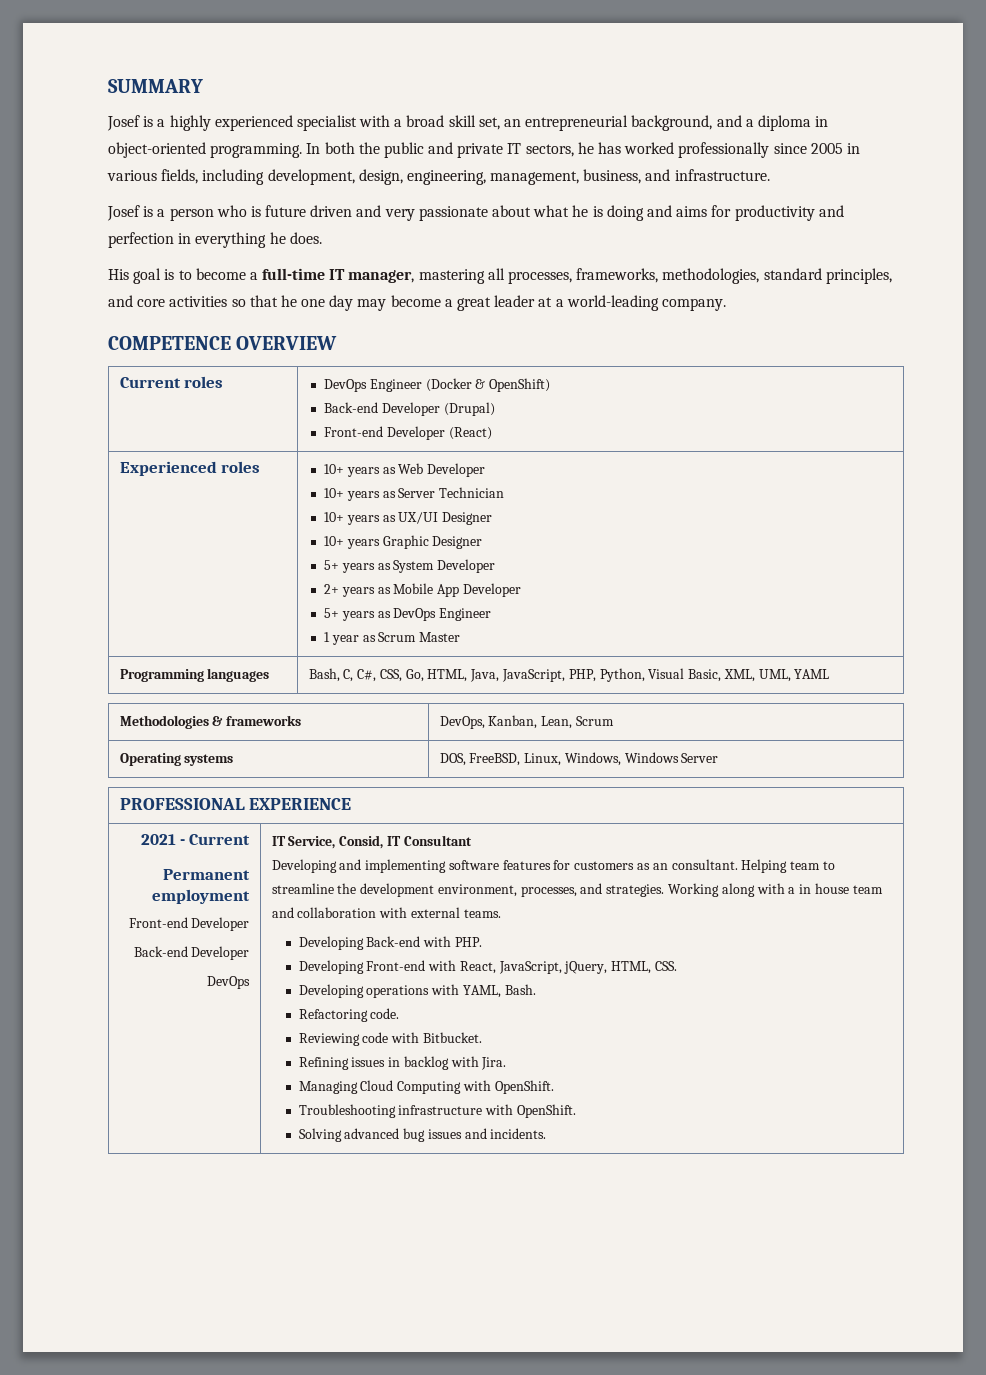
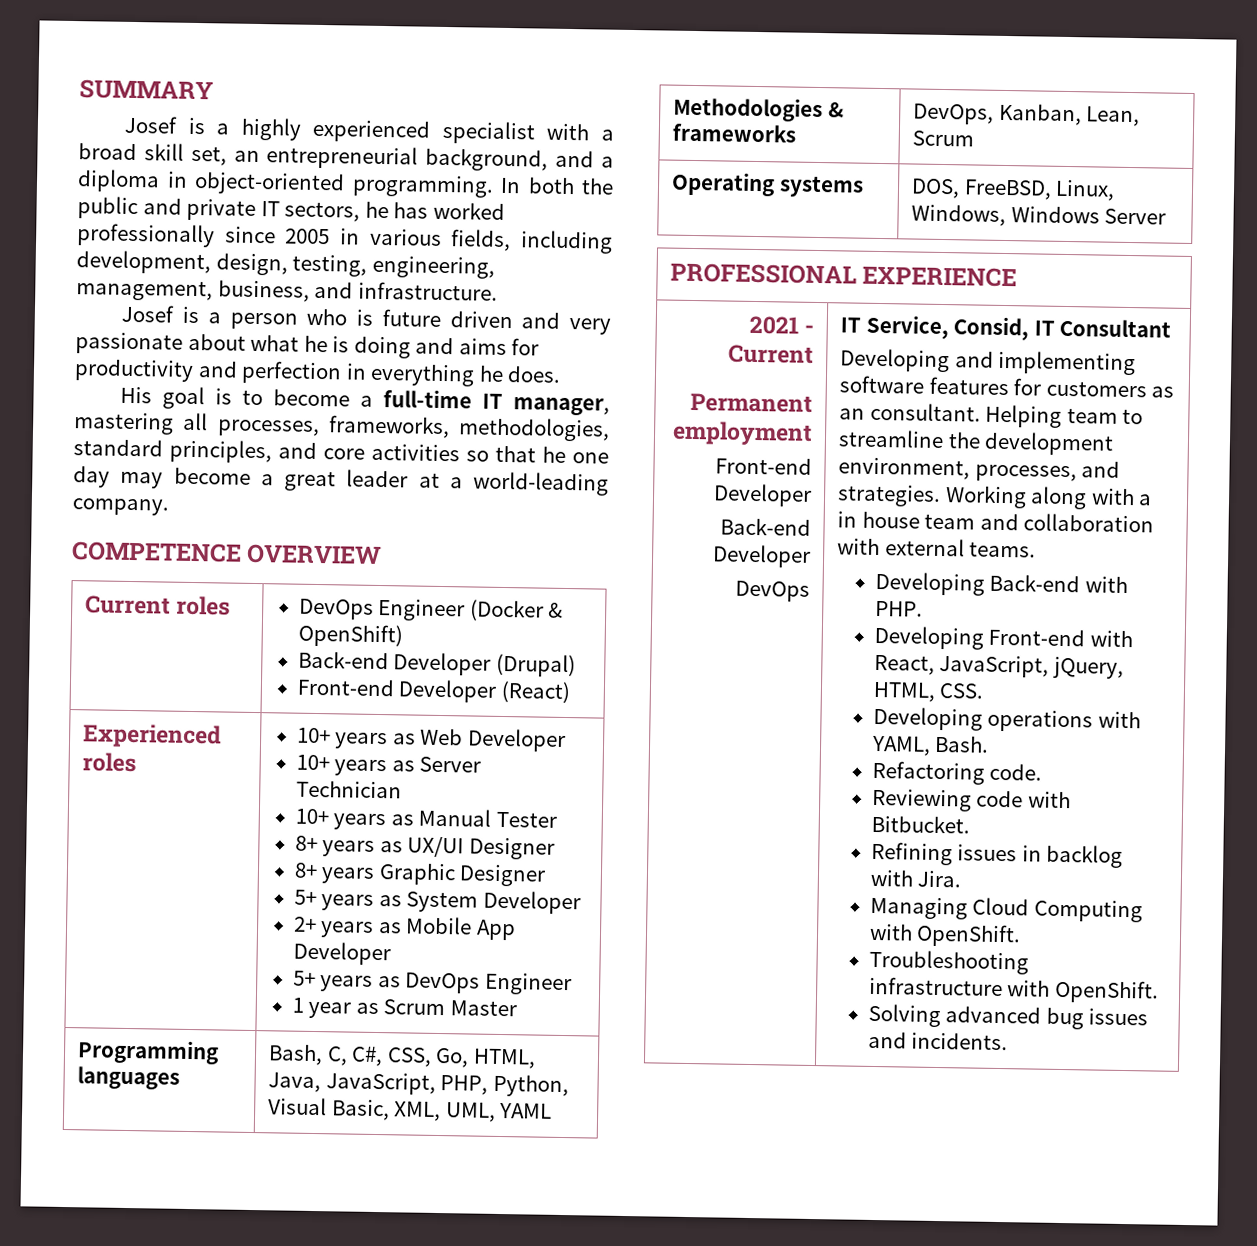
- In both the public and private IT sectors, he has worked professionally since 2005 in various fields, including development, design, engineering, management, business, and infrastructure.
+ In both the public and private IT sectors, he has worked professionally since 2005 in various fields, including development, design, testing, engineering, management, business, and infrastructure.
- 10+ years as UX/UI Designer
+ 10+ years as Manual Tester
+ 8+ years as UX/UI Designer
- 10+ years Graphic Designer
+ 8+ years Graphic Designer

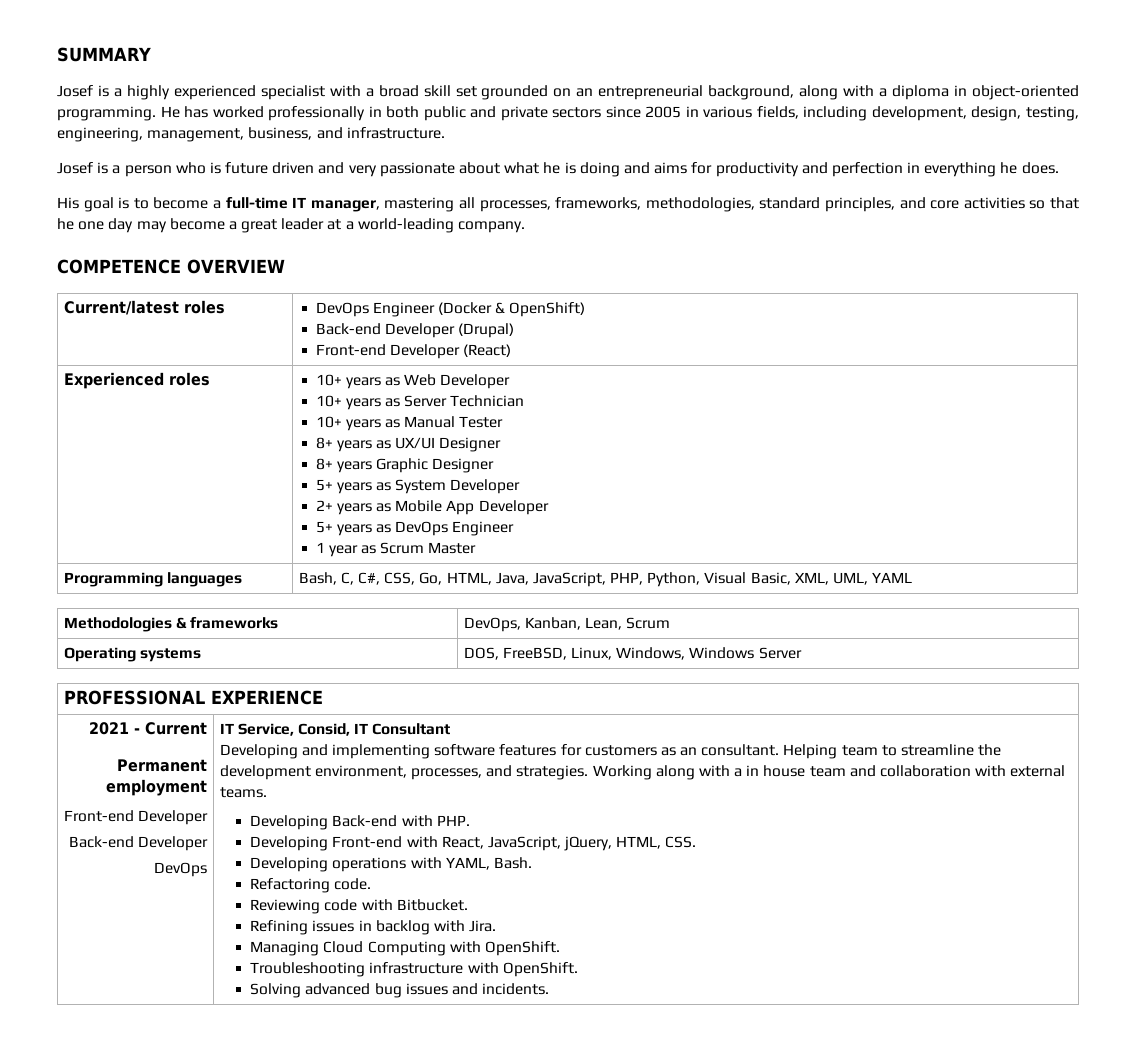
- Josef is a highly experienced specialist with a broad skill set, an entrepreneurial background, and a diploma in object-oriented programming.
+ Josef is a highly experienced specialist with a broad skill set grounded on an entrepreneurial background, along with a diploma in object-oriented programming.
- In both the public and private IT sectors, he has worked professionally since 2005 in various fields, including development, design, testing, engineering, management, business, and infrastructure.
+ He has worked professionally in both public and private sectors since 2005 in various fields, including development, design, testing, engineering, management, business, and infrastructure.
- Current roles | DevOps Engineer (Docker & OpenShift)
+ Current/latest roles | DevOps Engineer (Docker & OpenShift)

